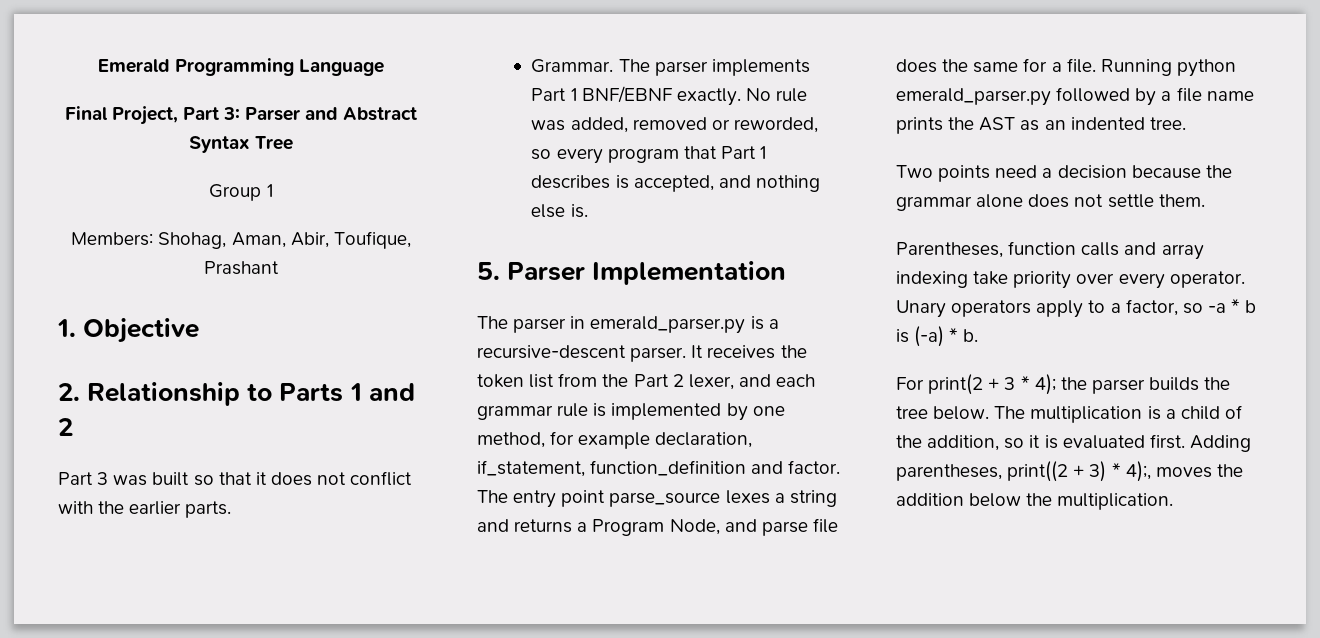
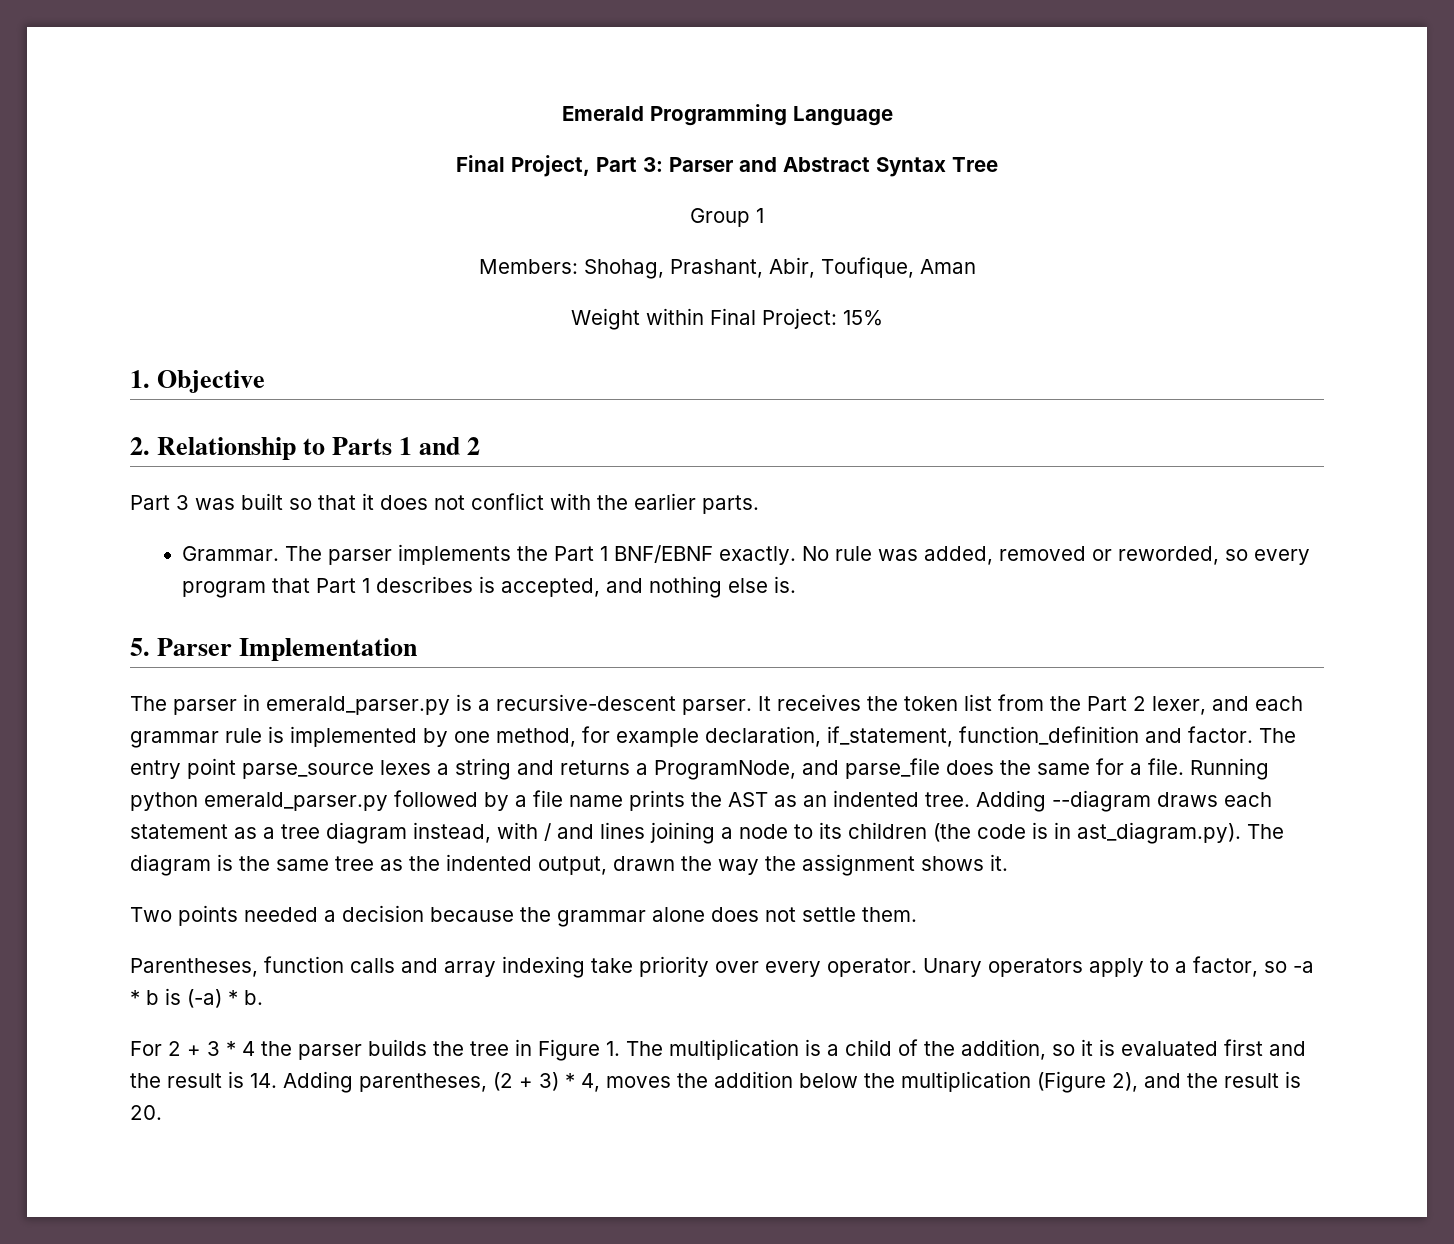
- Members: Shohag, Aman, Abir, Toufique, Prashant
+ Members: Shohag, Prashant, Abir, Toufique, Aman
+ Weight within Final Project: 15%
- The parser implements Part 1 BNF/EBNF exactly.
+ The parser implements the Part 1 BNF/EBNF exactly.
- The entry point parse_source lexes a string and returns a Program Node, and parse file does the same for a file.
+ The entry point parse_source lexes a string and returns a ProgramNode, and parse_file does the same for a file.
+ Adding --diagram draws each statement as a tree diagram instead, with / and lines joining a node to its children (the code is in ast_diagram.py). The diagram is the same tree as the indented output, drawn the way the assignment shows it.
- Two points need a decision because the grammar alone does not settle them.
+ Two points needed a decision because the grammar alone does not settle them.
- For print(2 + 3 * 4); the parser builds the tree below. The multiplication is a child of the addition, so it is evaluated first. Adding parentheses, print((2 + 3) * 4);, moves the addition below the multiplication.
+ For 2 + 3 * 4 the parser builds the tree in Figure 1. The multiplication is a child of the addition, so it is evaluated first and the result is 14. Adding parentheses, (2 + 3) * 4, moves the addition below the multiplication (Figure 2), and the result is 20.

